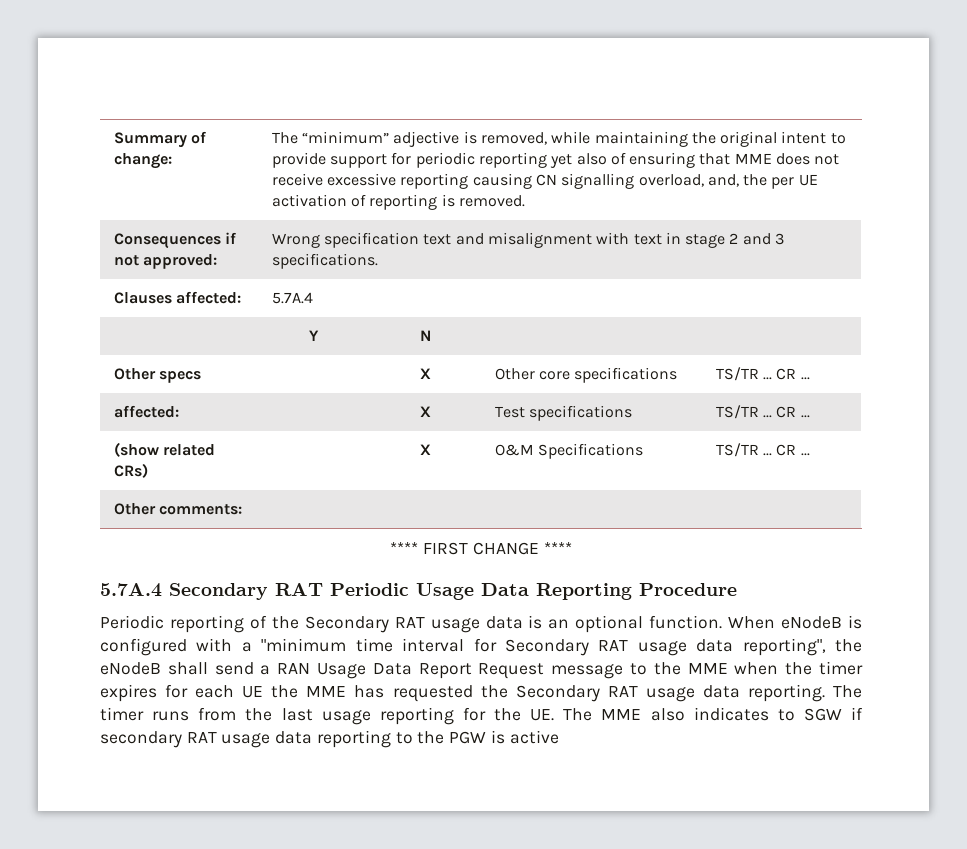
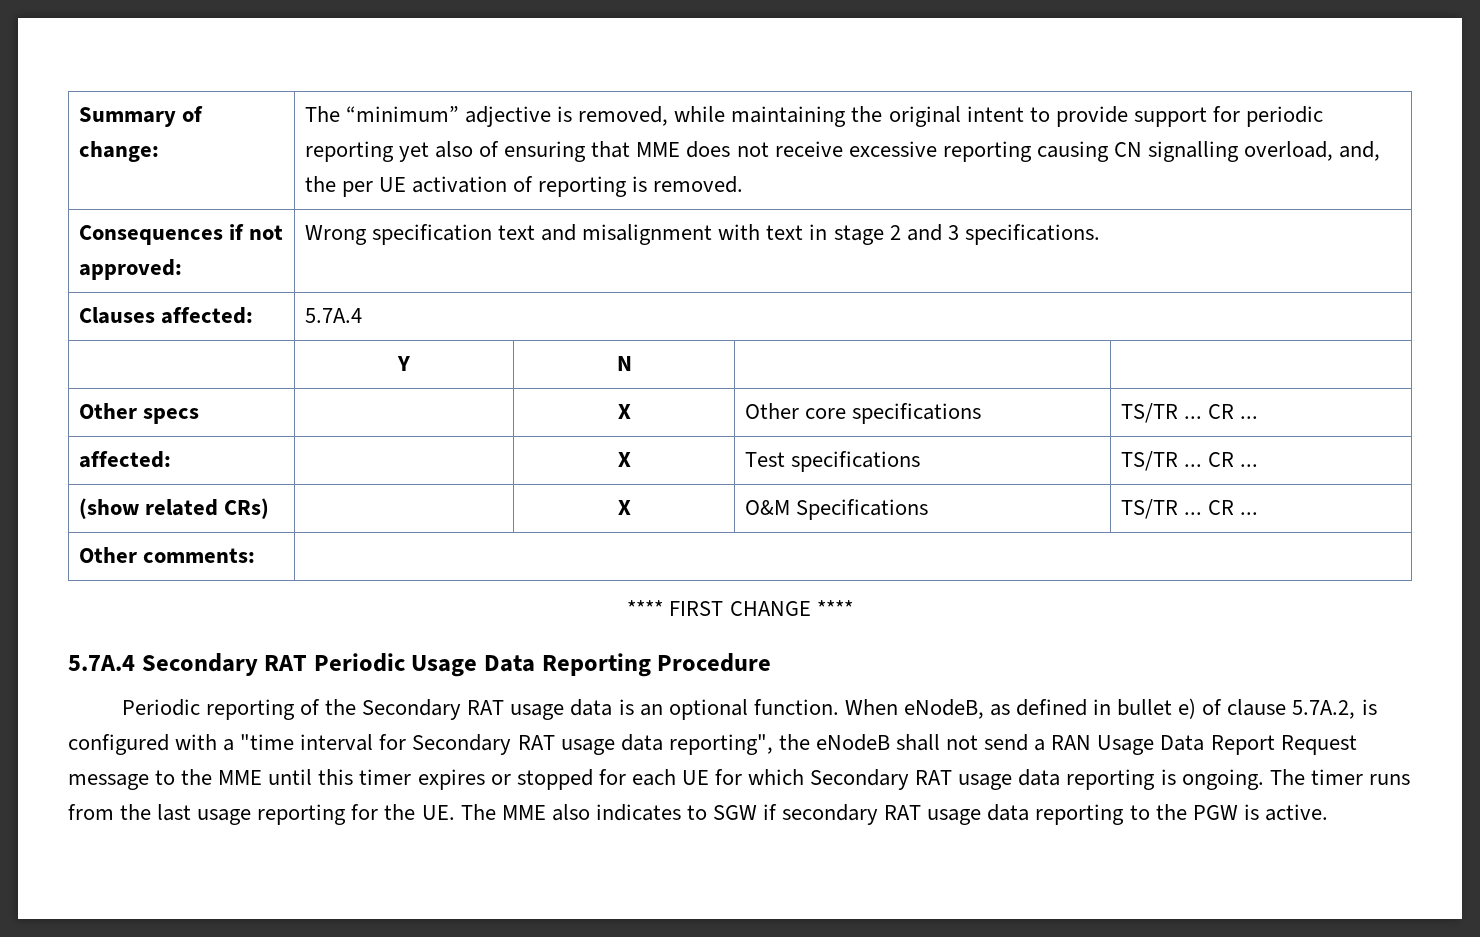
- When eNodeB is configured with a "minimum time interval for Secondary RAT usage data reporting", the eNodeB shall send a RAN Usage Data Report Request message to the MME when the timer expires for each UE the MME has requested the Secondary RAT usage data reporting.
+ When eNodeB, as defined in bullet e) of clause 5.7A.2, is configured with a "time interval for Secondary RAT usage data reporting", the eNodeB shall not send a RAN Usage Data Report Request message to the MME until this timer expires or stopped for each UE for which Secondary RAT usage data reporting is ongoing.
- The timer runs from the last usage reporting for the UE. The MME also indicates to SGW if secondary RAT usage data reporting to the PGW is active
+ The timer runs from the last usage reporting for the UE. The MME also indicates to SGW if secondary RAT usage data reporting to the PGW is active.

